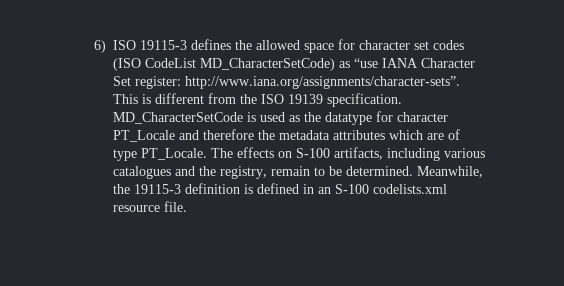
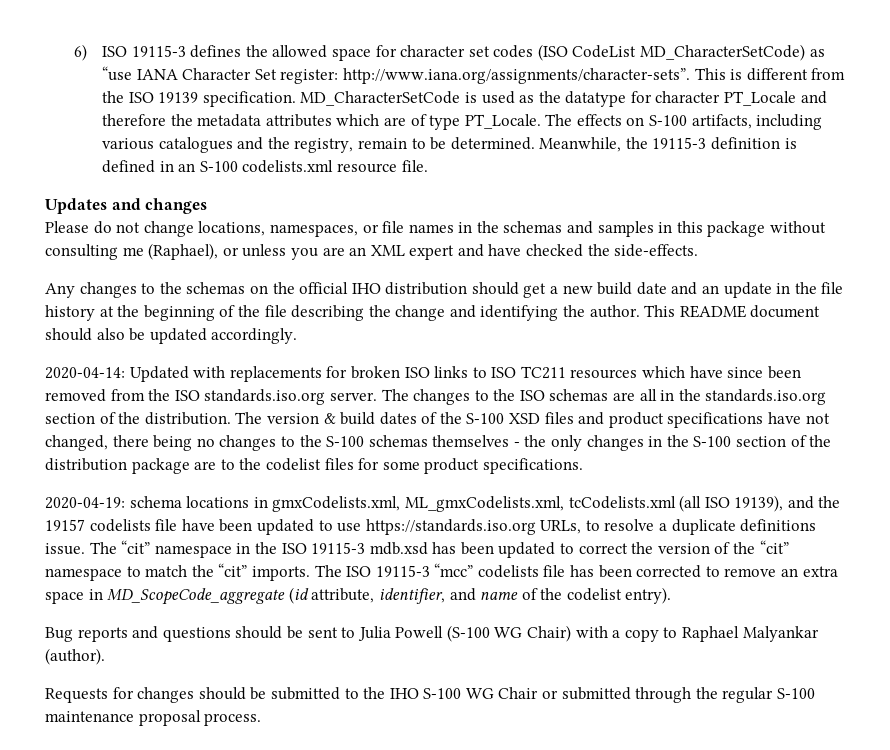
+ Updates and changes
+ Please do not change locations, namespaces, or file names in the schemas and samples in this package without consulting me (Raphael), or unless you are an XML expert and have checked the side-effects.
+ Any changes to the schemas on the official IHO distribution should get a new build date and an update in the file history at the beginning of the file describing the change and identifying the author. This README document should also be updated accordingly.
+ 2020-04-14: Updated with replacements for broken ISO links to ISO TC211 resources which have since been removed from the ISO standards.iso.org server. The changes to the ISO schemas are all in the standards.iso.org section of the distribution. The version & build dates of the S-100 XSD files and product specifications have not changed, there being no changes to the S-100 schemas themselves - the only changes in the S-100 section of the distribution package are to the codelist files for some product specifications.
+ 2020-04-19: schema locations in gmxCodelists.xml, ML_gmxCodelists.xml, tcCodelists.xml (all ISO 19139), and the 19157 codelists file have been updated to use https://standards.iso.org URLs, to resolve a duplicate definitions issue. The “cit” namespace in the ISO 19115-3 mdb.xsd has been updated to correct the version of the “cit” namespace to match the “cit” imports. The ISO 19115-3 “mcc” codelists file has been corrected to remove an extra space in MD_ScopeCode_aggregate (id attribute, identifier, and name of the codelist entry).
+ Bug reports and questions should be sent to Julia Powell (S-100 WG Chair) with a copy to Raphael Malyankar (author).
+ Requests for changes should be submitted to the IHO S-100 WG Chair or submitted through the regular S-100 maintenance proposal process.

